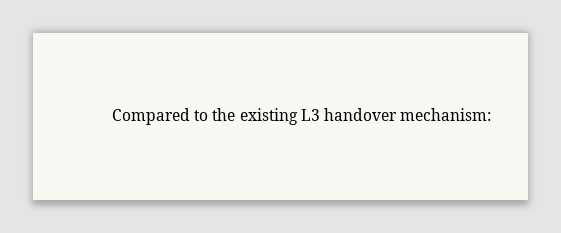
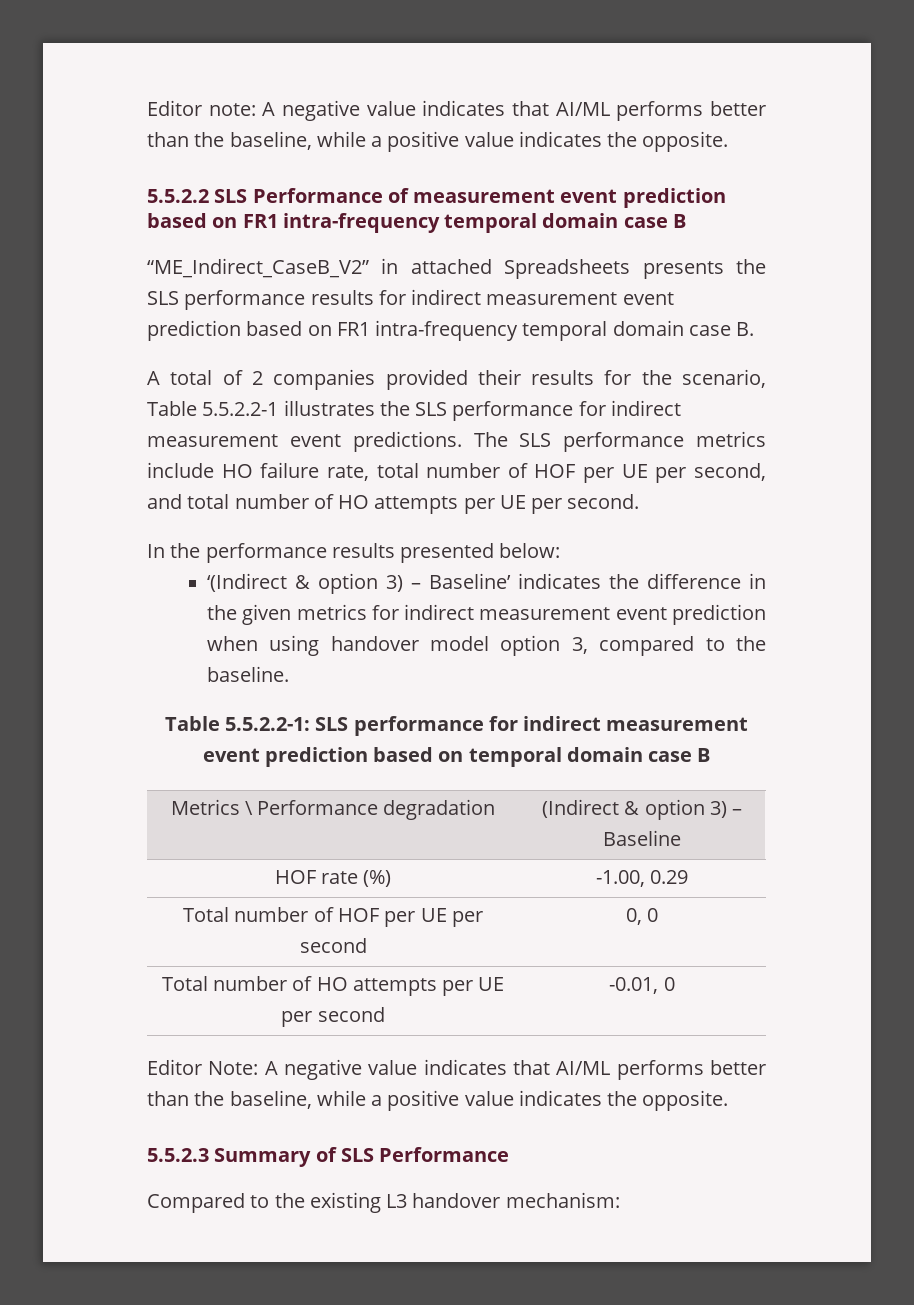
+ Editor note: A negative value indicates that AI/ML performs better than the baseline, while a positive value indicates the opposite.
+ 5.5.2.2 SLS Performance of measurement event prediction based on FR1 intra-frequency temporal domain case B
+ “ME_Indirect_CaseB_V2” in attached Spreadsheets presents the SLS performance results for indirect measurement event prediction based on FR1 intra-frequency temporal domain case B.
+ A total of 2 companies provided their results for the scenario, Table 5.5.2.2-1 illustrates the SLS performance for indirect measurement event predictions. The SLS performance metrics include HO failure rate, total number of HOF per UE per second, and total number of HO attempts per UE per second.
+ In the performance results presented below:
+ ‘(Indirect & option 3) – Baseline’ indicates the difference in the given metrics for indirect measurement event prediction when using handover model option 3, compared to the baseline.
+ Table 5.5.2.2-1: SLS performance for indirect measurement event prediction based on temporal domain case B
+ Metrics \ Performance degradation | (Indirect & option 3) – Baseline
+ HOF rate (%) | -1.00, 0.29
+ Total number of HOF per UE per second | 0, 0
+ Total number of HO attempts per UE per second | -0.01, 0
+ Editor Note: A negative value indicates that AI/ML performs better than the baseline, while a positive value indicates the opposite.
+ 5.5.2.3 Summary of SLS Performance

